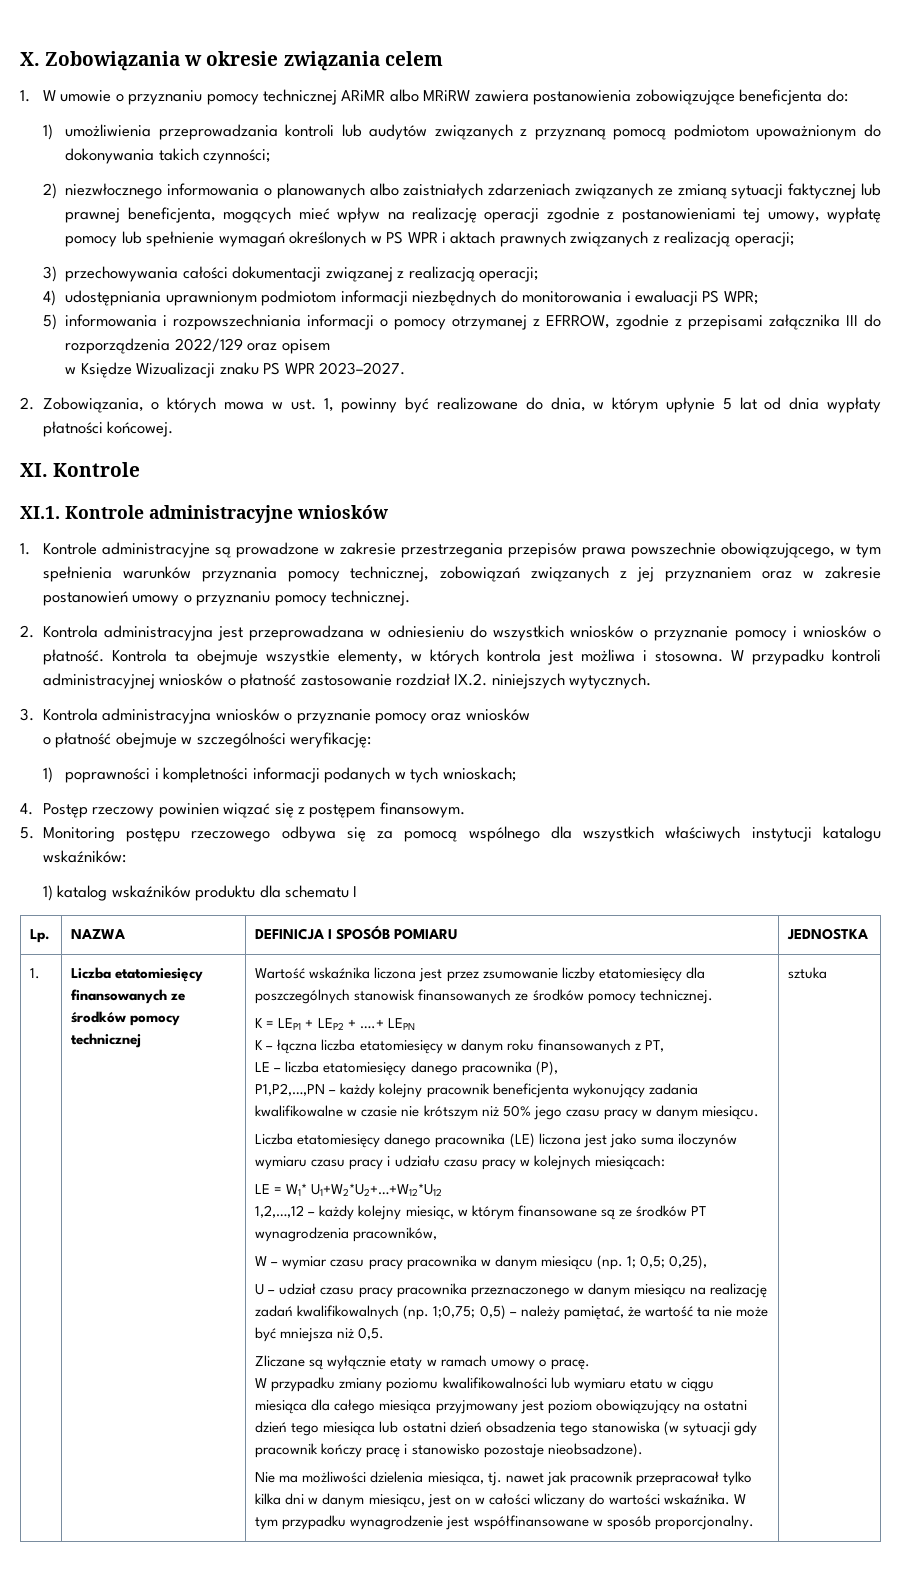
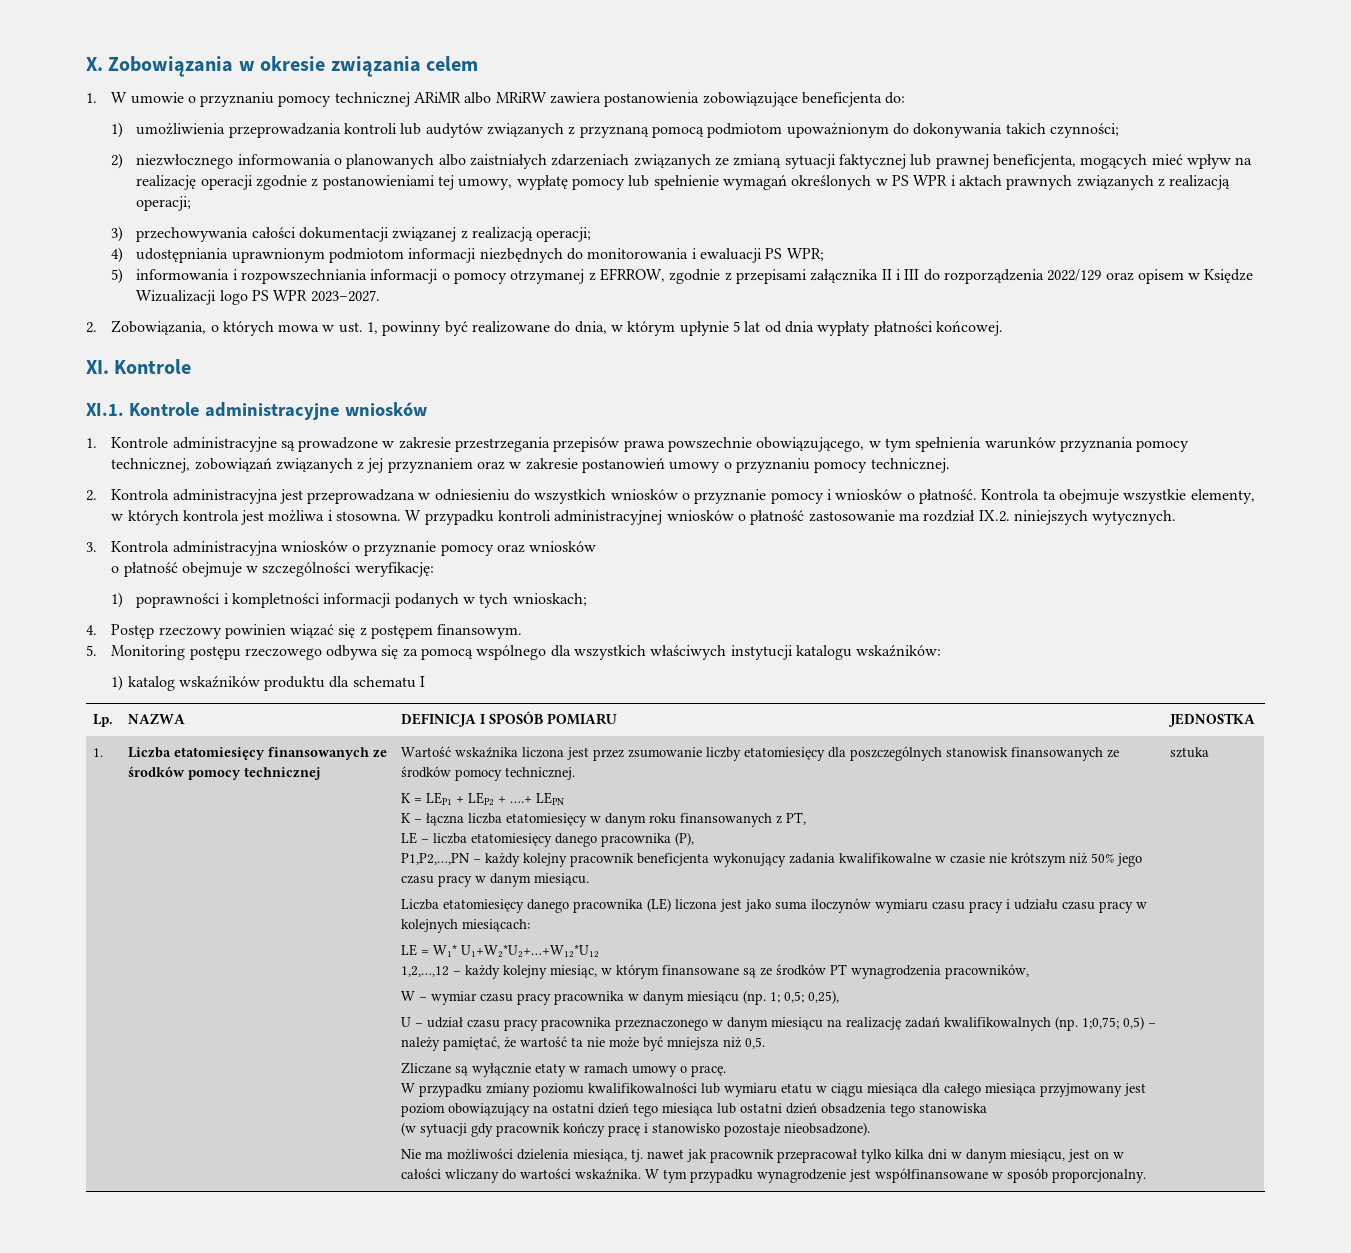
- 5) informowania i rozpowszechniania informacji o pomocy otrzymanej z EFRROW, zgodnie z przepisami załącznika III do rozporządzenia 2022/129 oraz opisem
- w Księdze Wizualizacji znaku PS WPR 2023–2027.
+ 5) informowania i rozpowszechniania informacji o pomocy otrzymanej z EFRROW, zgodnie z przepisami załącznika II i III do rozporządzenia 2022/129 oraz opisem w Księdze Wizualizacji logo PS WPR 2023–2027.
- W przypadku kontroli administracyjnej wniosków o płatność zastosowanie rozdział IX.2. niniejszych wytycznych.
+ W przypadku kontroli administracyjnej wniosków o płatność zastosowanie ma rozdział IX.2. niniejszych wytycznych.
- W przypadku zmiany poziomu kwalifikowalności lub wymiaru etatu w ciągu miesiąca dla całego miesiąca przyjmowany jest poziom obowiązujący na ostatni dzień tego miesiąca lub ostatni dzień obsadzenia tego stanowiska (w sytuacji gdy pracownik kończy pracę i stanowisko pozostaje nieobsadzone).
+ W przypadku zmiany poziomu kwalifikowalności lub wymiaru etatu w ciągu miesiąca dla całego miesiąca przyjmowany jest poziom obowiązujący na ostatni dzień tego miesiąca lub ostatni dzień obsadzenia tego stanowiska
+ (w sytuacji gdy pracownik kończy pracę i stanowisko pozostaje nieobsadzone).

